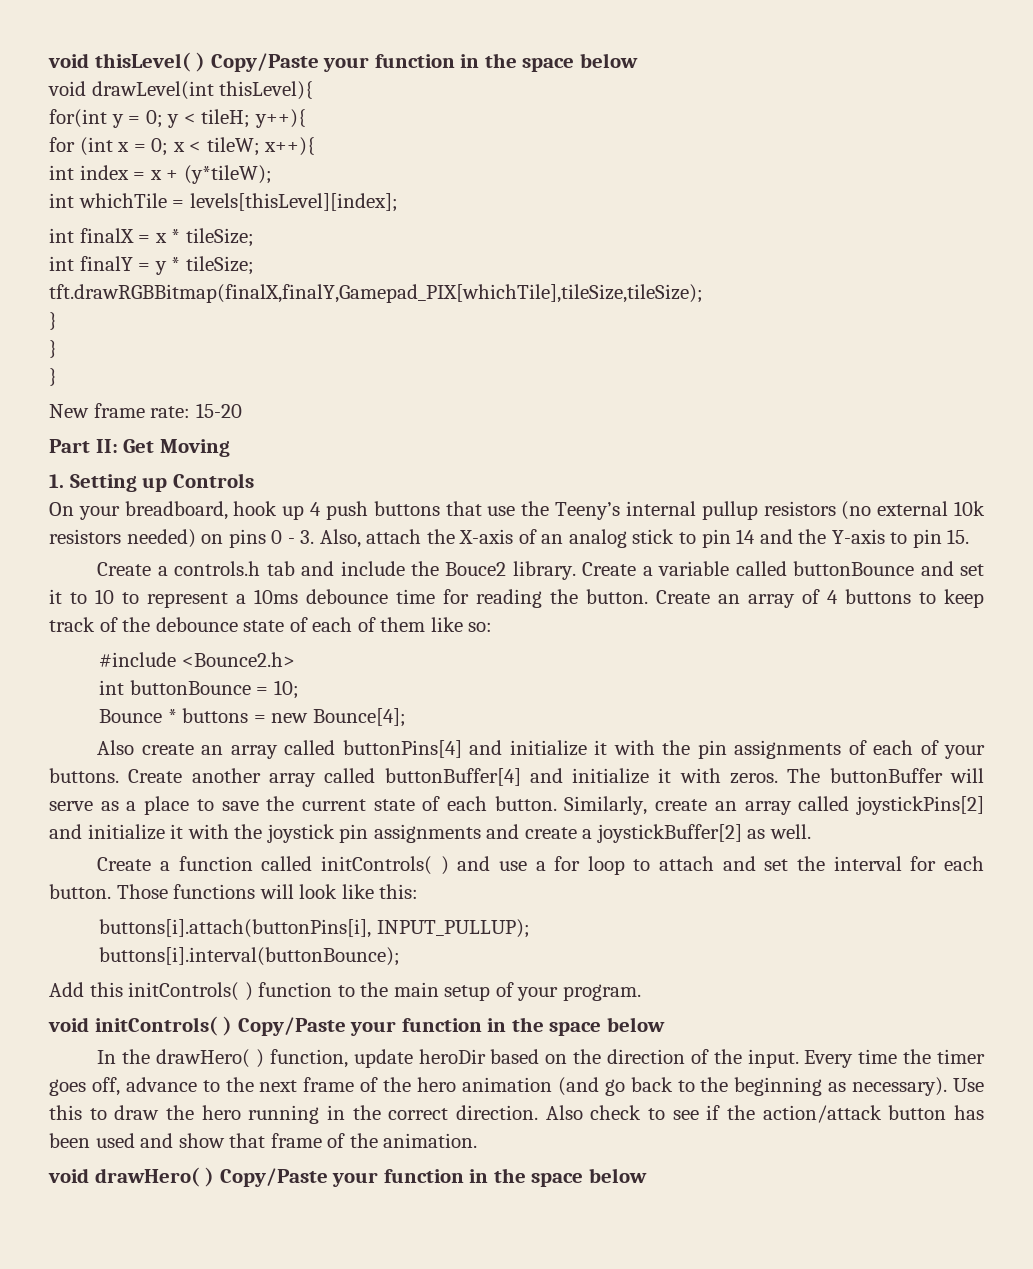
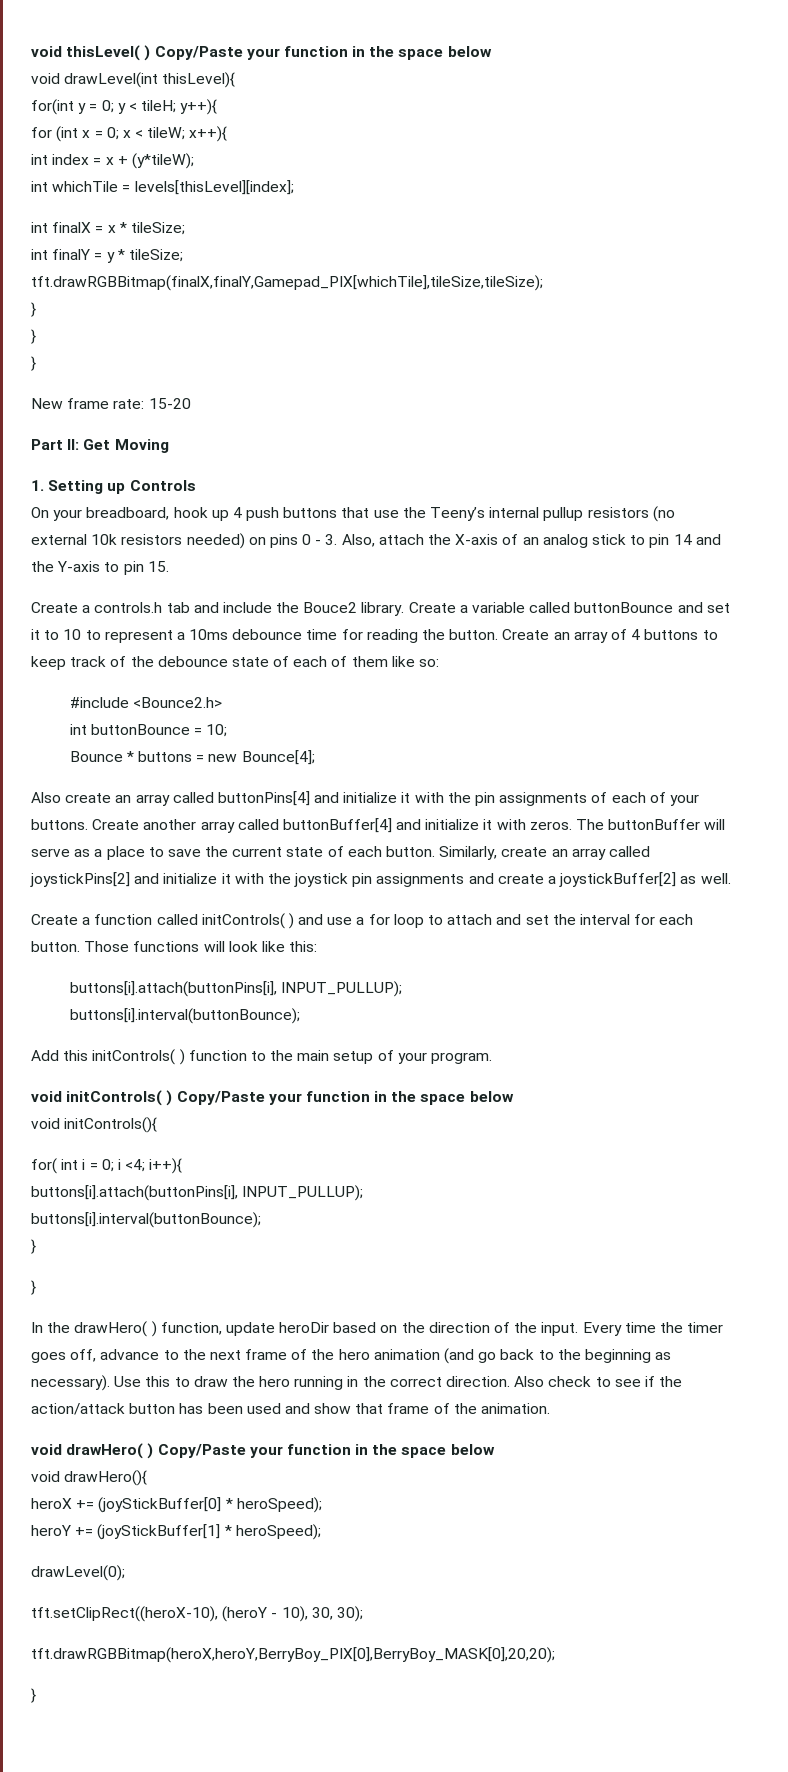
+ void initControls(){
+ for( int i = 0; i <4; i++){
+ buttons[i].attach(buttonPins[i], INPUT_PULLUP);
+ buttons[i].interval(buttonBounce);
+ }
+ }
+ void drawHero(){
+ heroX += (joyStickBuffer[0] * heroSpeed);
+ heroY += (joyStickBuffer[1] * heroSpeed);
+ drawLevel(0);
+ tft.setClipRect((heroX-10), (heroY - 10), 30, 30);
+ tft.drawRGBBitmap(heroX,heroY,BerryBoy_PIX[0],BerryBoy_MASK[0],20,20);
+ }

